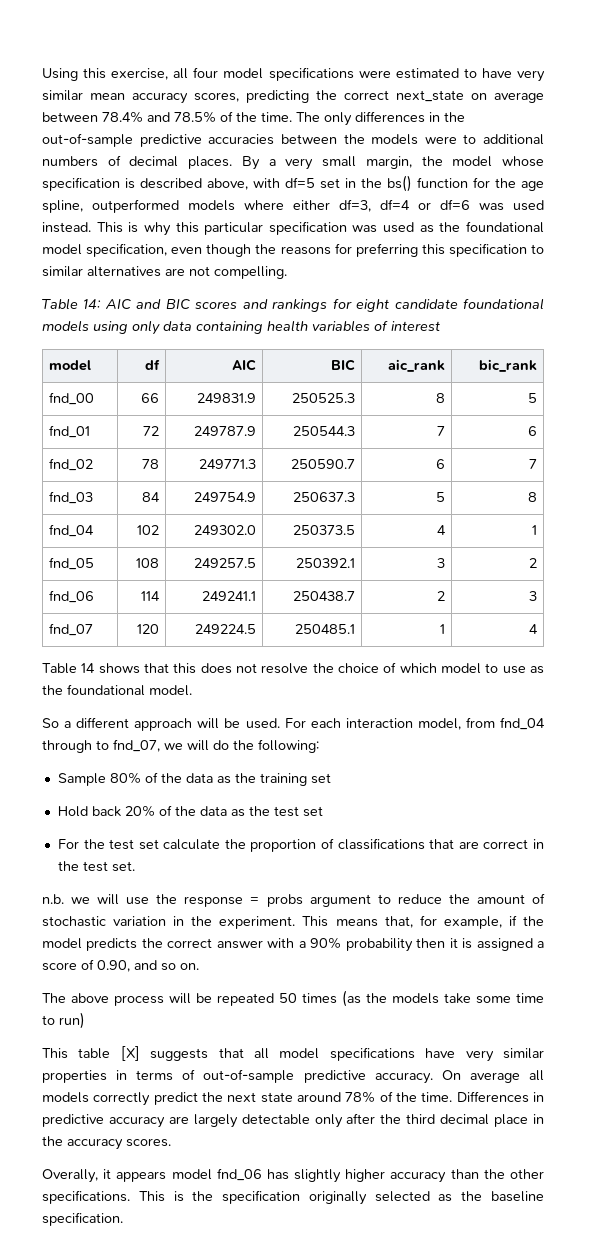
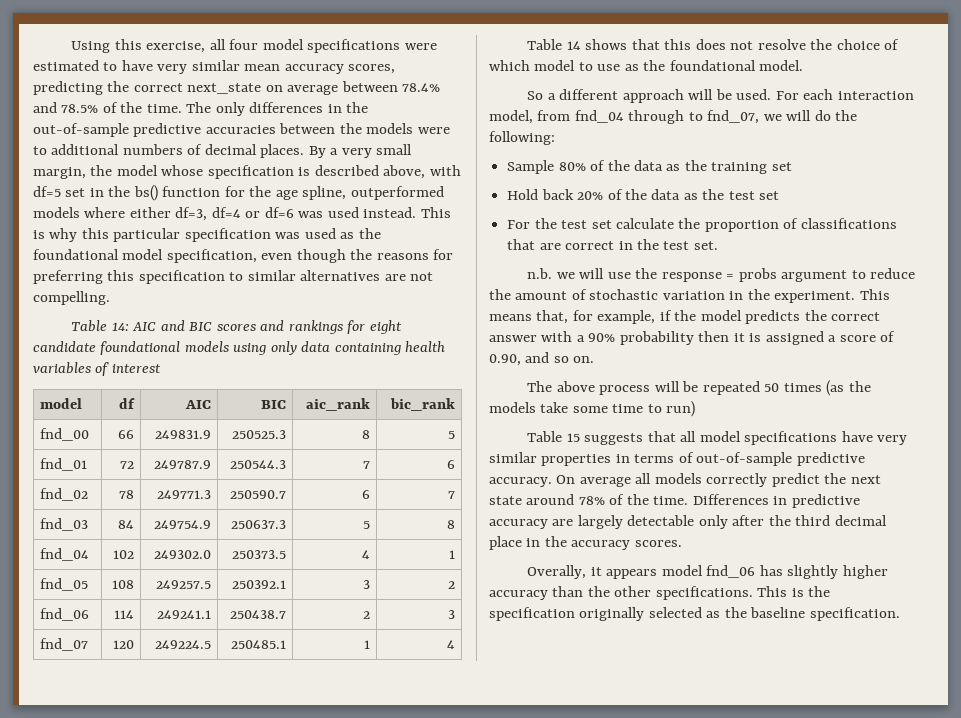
- This table [X] suggests that all model specifications have very similar properties in terms of out-of-sample predictive accuracy.
+ Table 15 suggests that all model specifications have very similar properties in terms of out-of-sample predictive accuracy.

